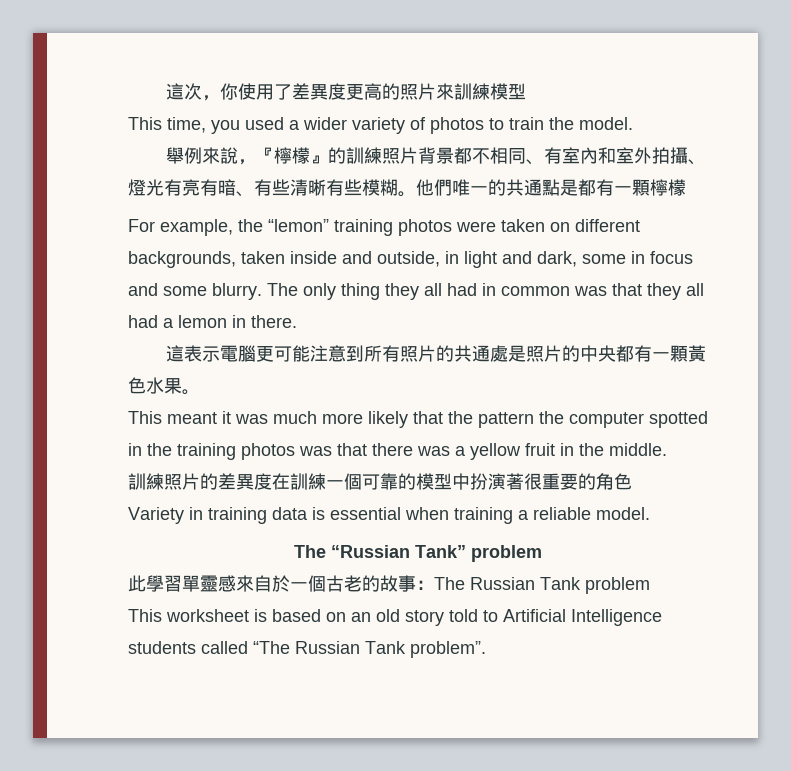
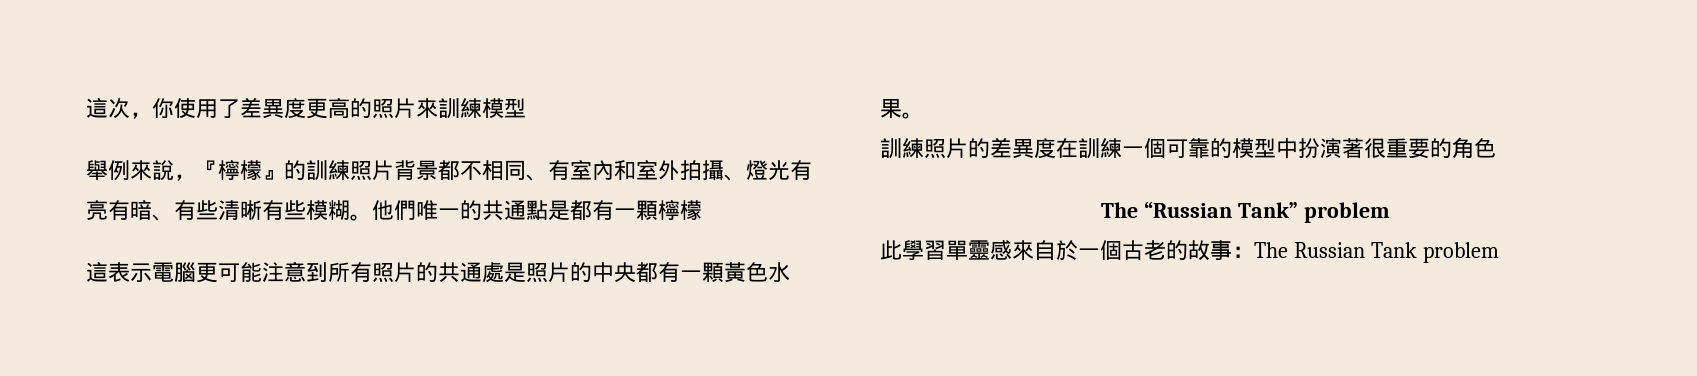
- This time, you used a wider variety of photos to train the model.
- For example, the “lemon” training photos were taken on different backgrounds, taken inside and outside, in light and dark, some in focus and some blurry. The only thing they all had in common was that they all had a lemon in there.
- This meant it was much more likely that the pattern the computer spotted in the training photos was that there was a yellow fruit in the middle.
- Variety in training data is essential when training a reliable model.
- This worksheet is based on an old story told to Artificial Intelligence students called “The Russian Tank problem”.

